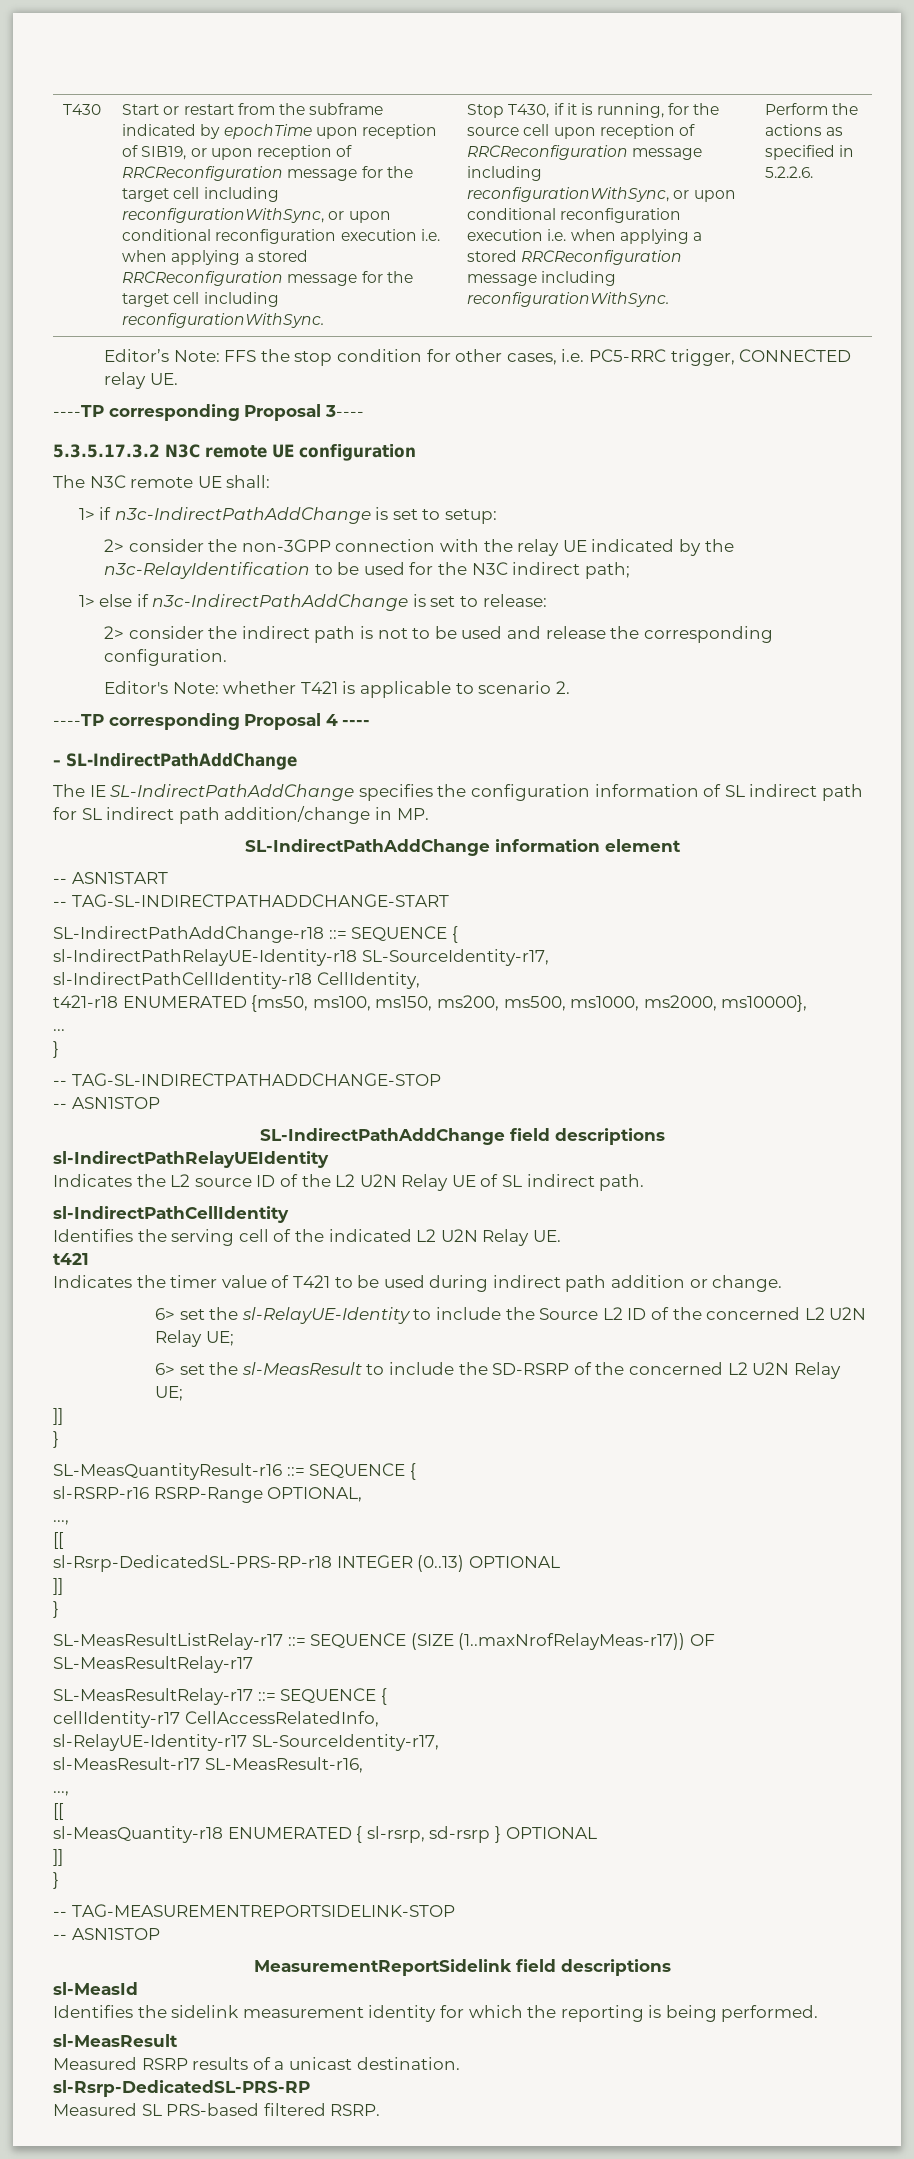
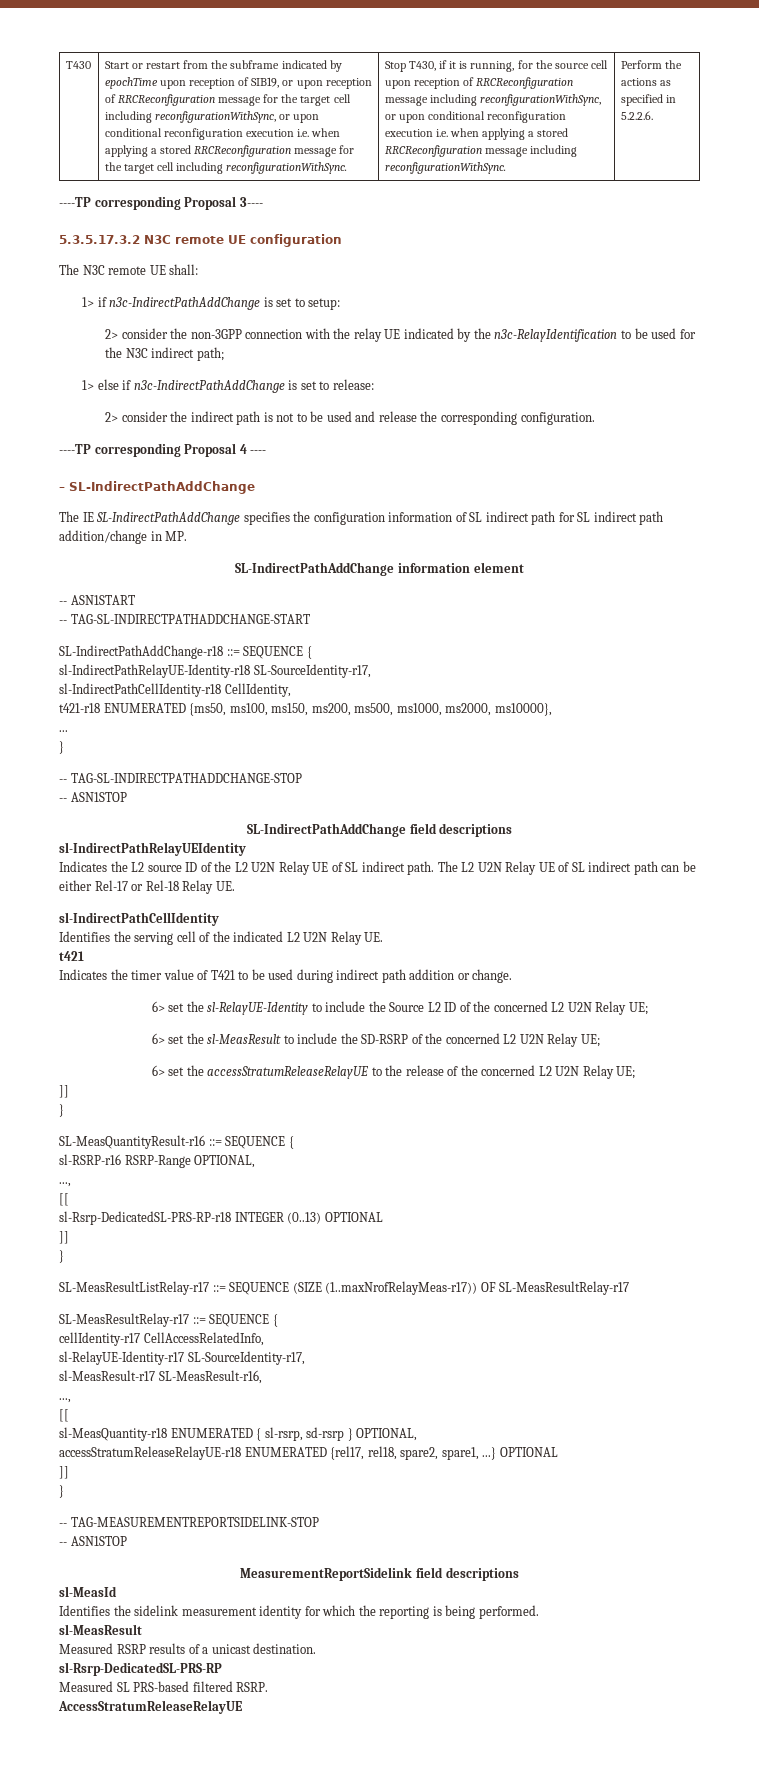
- Editor’s Note: FFS the stop condition for other cases, i.e. PC5-RRC trigger, CONNECTED relay UE.
- Editor's Note: whether T421 is applicable to scenario 2.
+ The L2 U2N Relay UE of SL indirect path can be either Rel-17 or Rel-18 Relay UE.
+ 6> set the accessStratumReleaseRelayUE to the release of the concerned L2 U2N Relay UE;
- sl-MeasQuantity-r18 ENUMERATED { sl-rsrp, sd-rsrp } OPTIONAL
+ sl-MeasQuantity-r18 ENUMERATED { sl-rsrp, sd-rsrp } OPTIONAL,
+ accessStratumReleaseRelayUE-r18 ENUMERATED {rel17, rel18, spare2, spare1, ...} OPTIONAL
+ AccessStratumReleaseRelayUE

